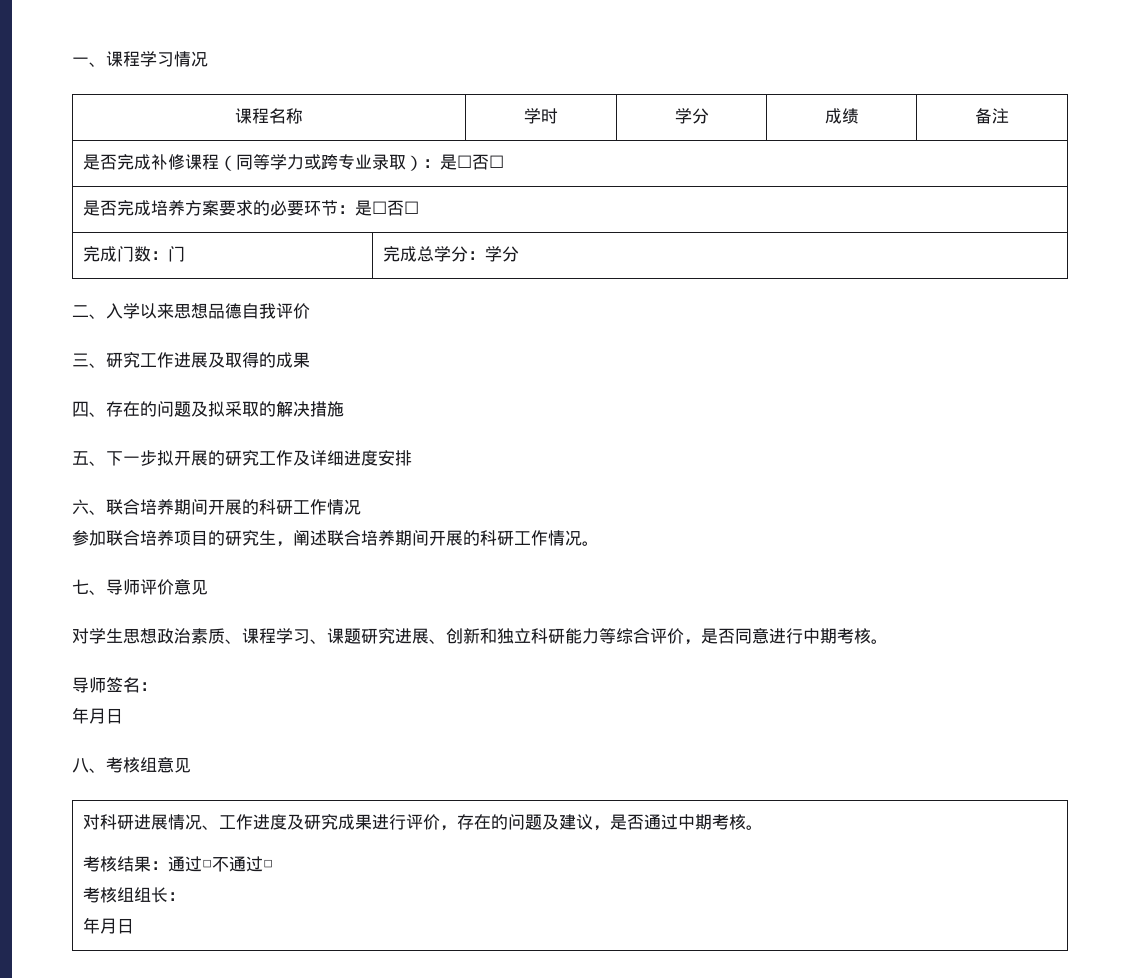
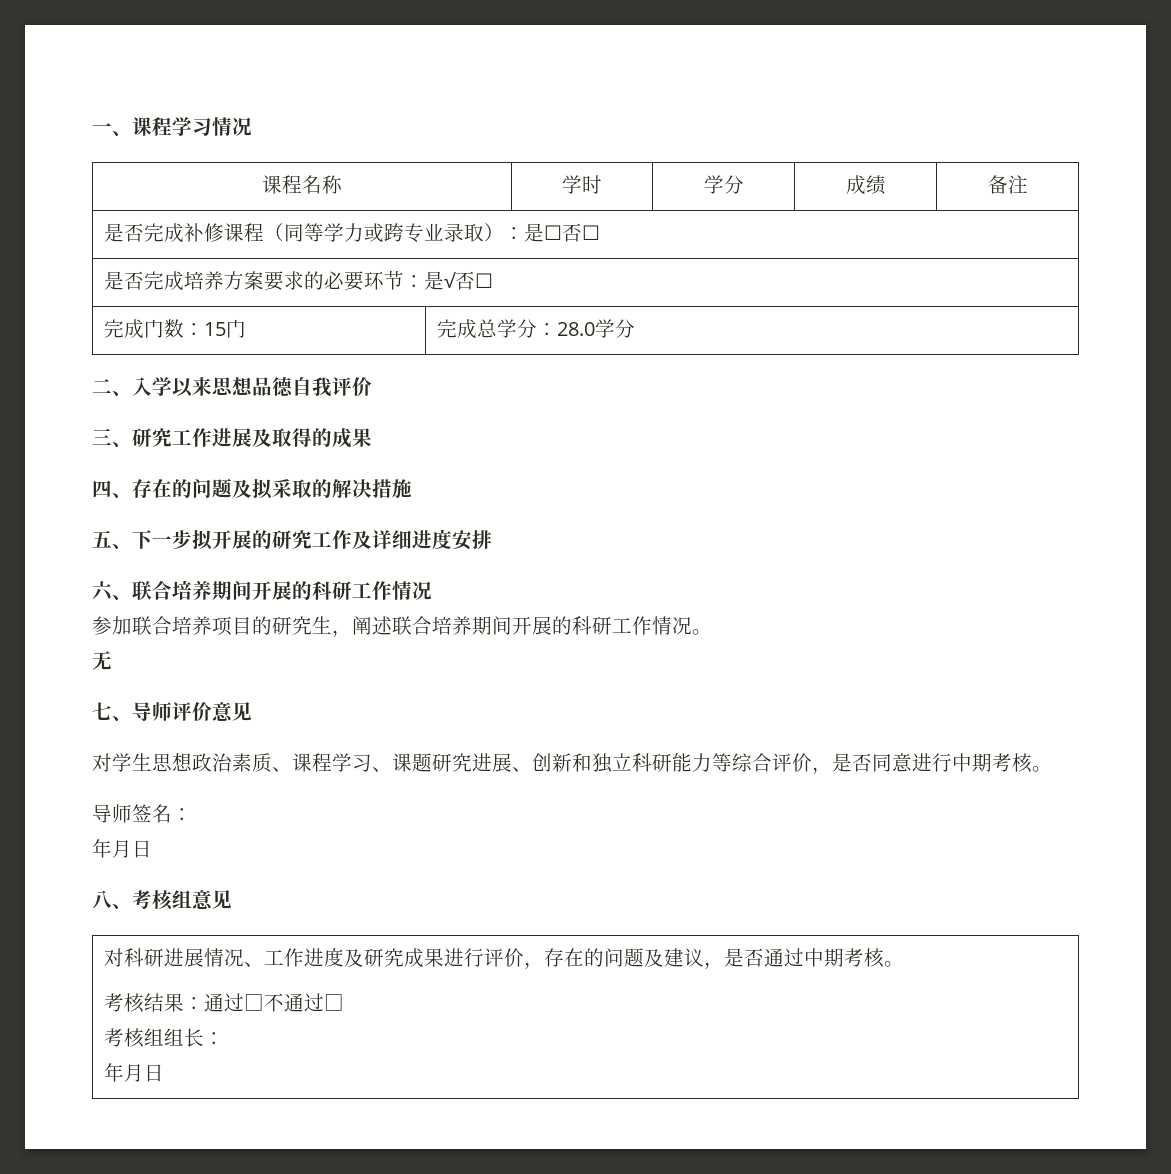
- 是否完成培养方案要求的必要环节：是☐否☐
+ 是否完成培养方案要求的必要环节：是√否☐
- 完成门数：门 | 完成总学分：学分
+ 完成门数：15门 | 完成总学分：28.0学分
+ 无

